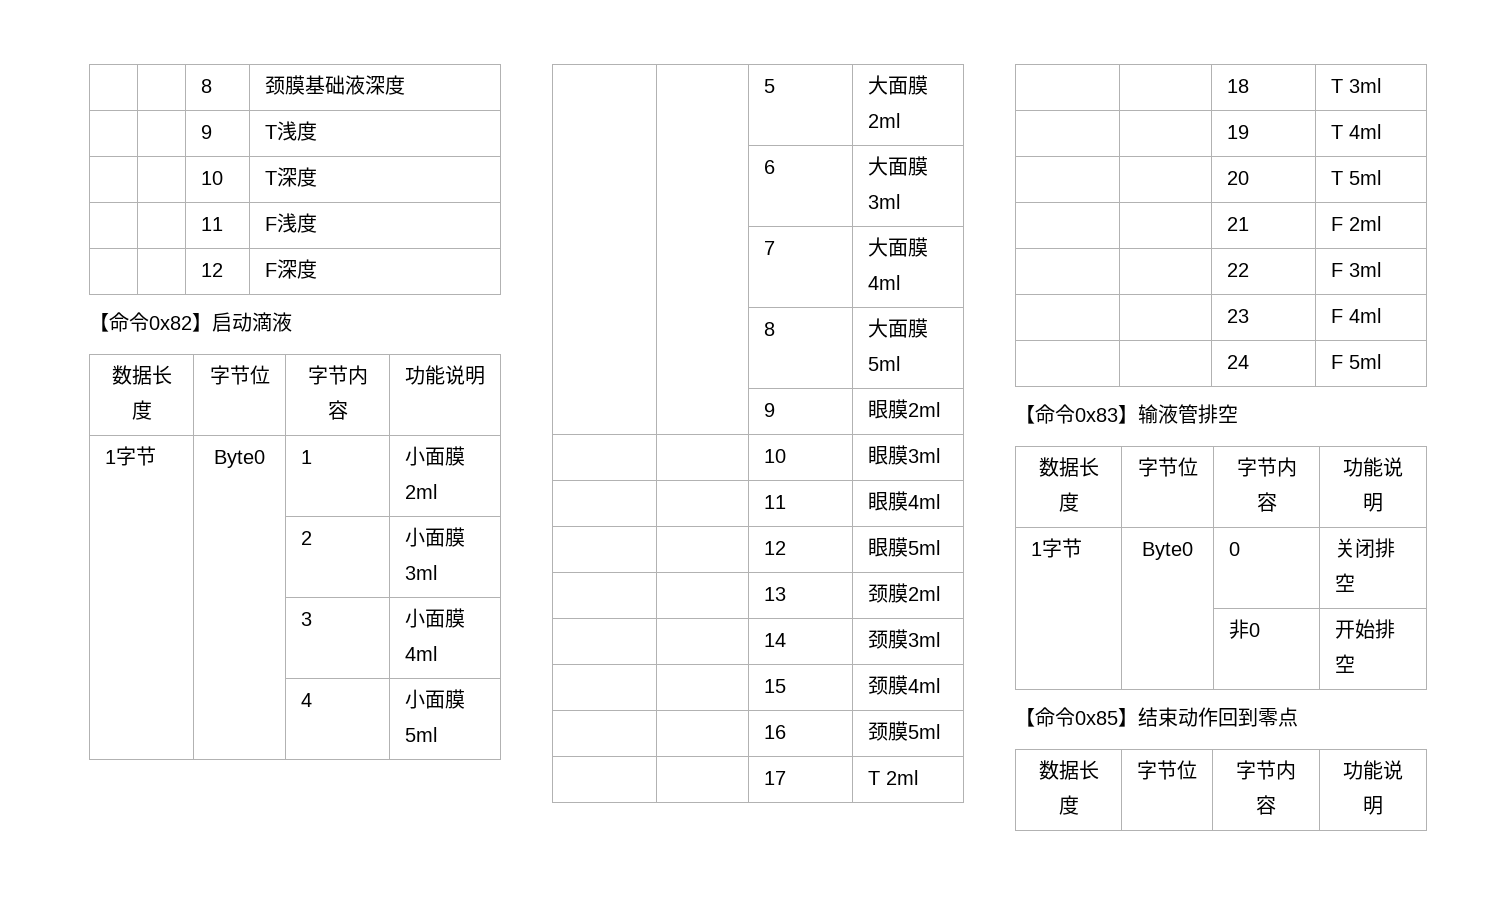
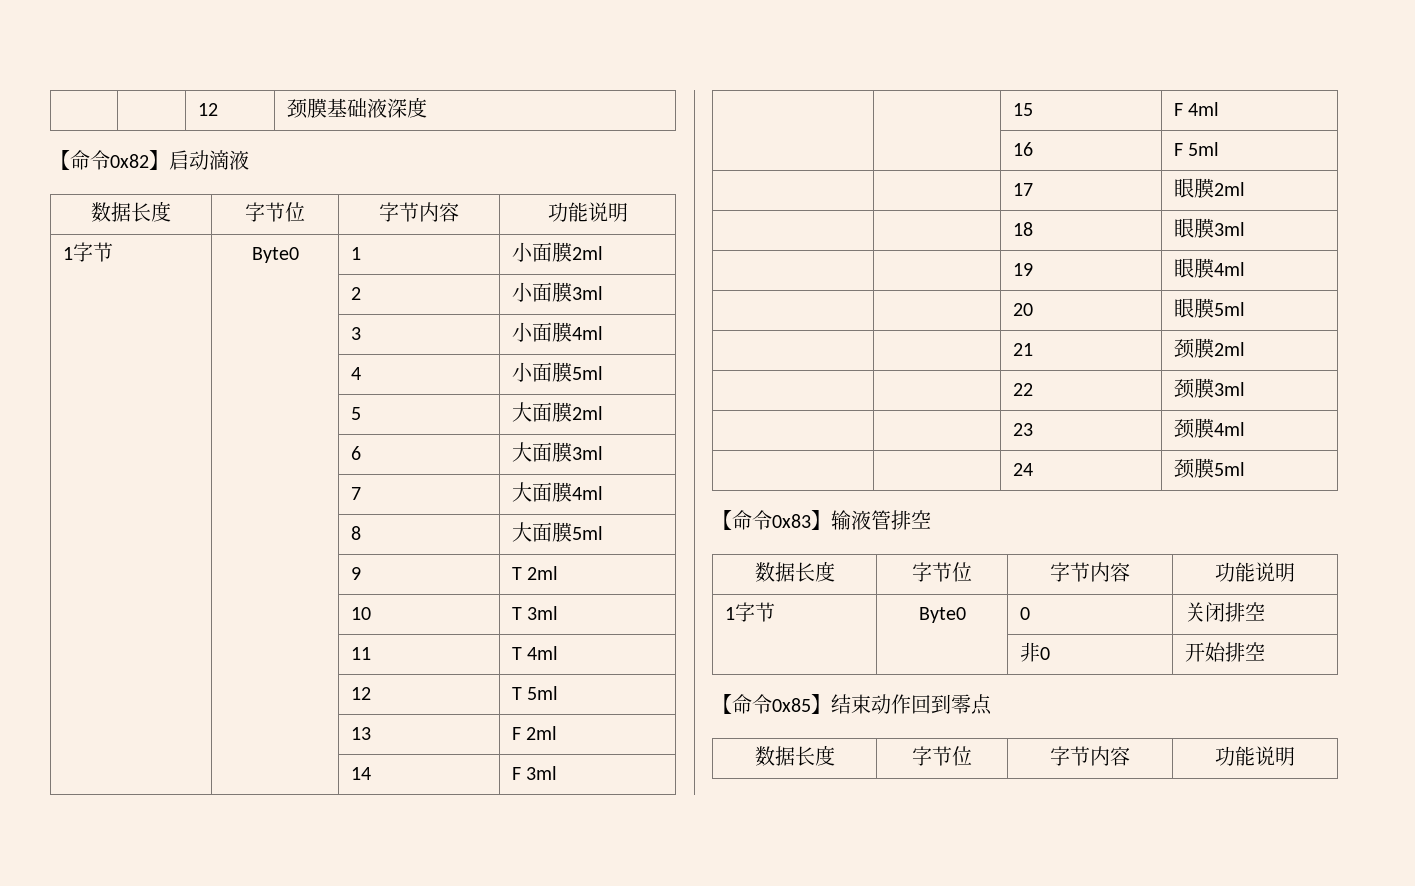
- | | 8 | 颈膜基础液深度
+ | | 12 | 颈膜基础液深度
- | | 9 | T浅度
- | | 10 | T深度
- | | 11 | F浅度
- | | 12 | F深度
- | | 9 | 眼膜2ml
+ | | 9 | T 2ml
+ | | 10 | T 3ml
+ | | 11 | T 4ml
+ | | 12 | T 5ml
+ | | 13 | F 2ml
+ | | 14 | F 3ml
+ | | 15 | F 4ml
+ | | 16 | F 5ml
+ | | 17 | 眼膜2ml
- | | 10 | 眼膜3ml
+ | | 18 | 眼膜3ml
- | | 11 | 眼膜4ml
+ | | 19 | 眼膜4ml
- | | 12 | 眼膜5ml
+ | | 20 | 眼膜5ml
- | | 13 | 颈膜2ml
+ | | 21 | 颈膜2ml
- | | 14 | 颈膜3ml
+ | | 22 | 颈膜3ml
- | | 15 | 颈膜4ml
+ | | 23 | 颈膜4ml
- | | 16 | 颈膜5ml
+ | | 24 | 颈膜5ml
- | | 17 | T 2ml
- | | 18 | T 3ml
- | | 19 | T 4ml
- | | 20 | T 5ml
- | | 21 | F 2ml
- | | 22 | F 3ml
- | | 23 | F 4ml
- | | 24 | F 5ml

